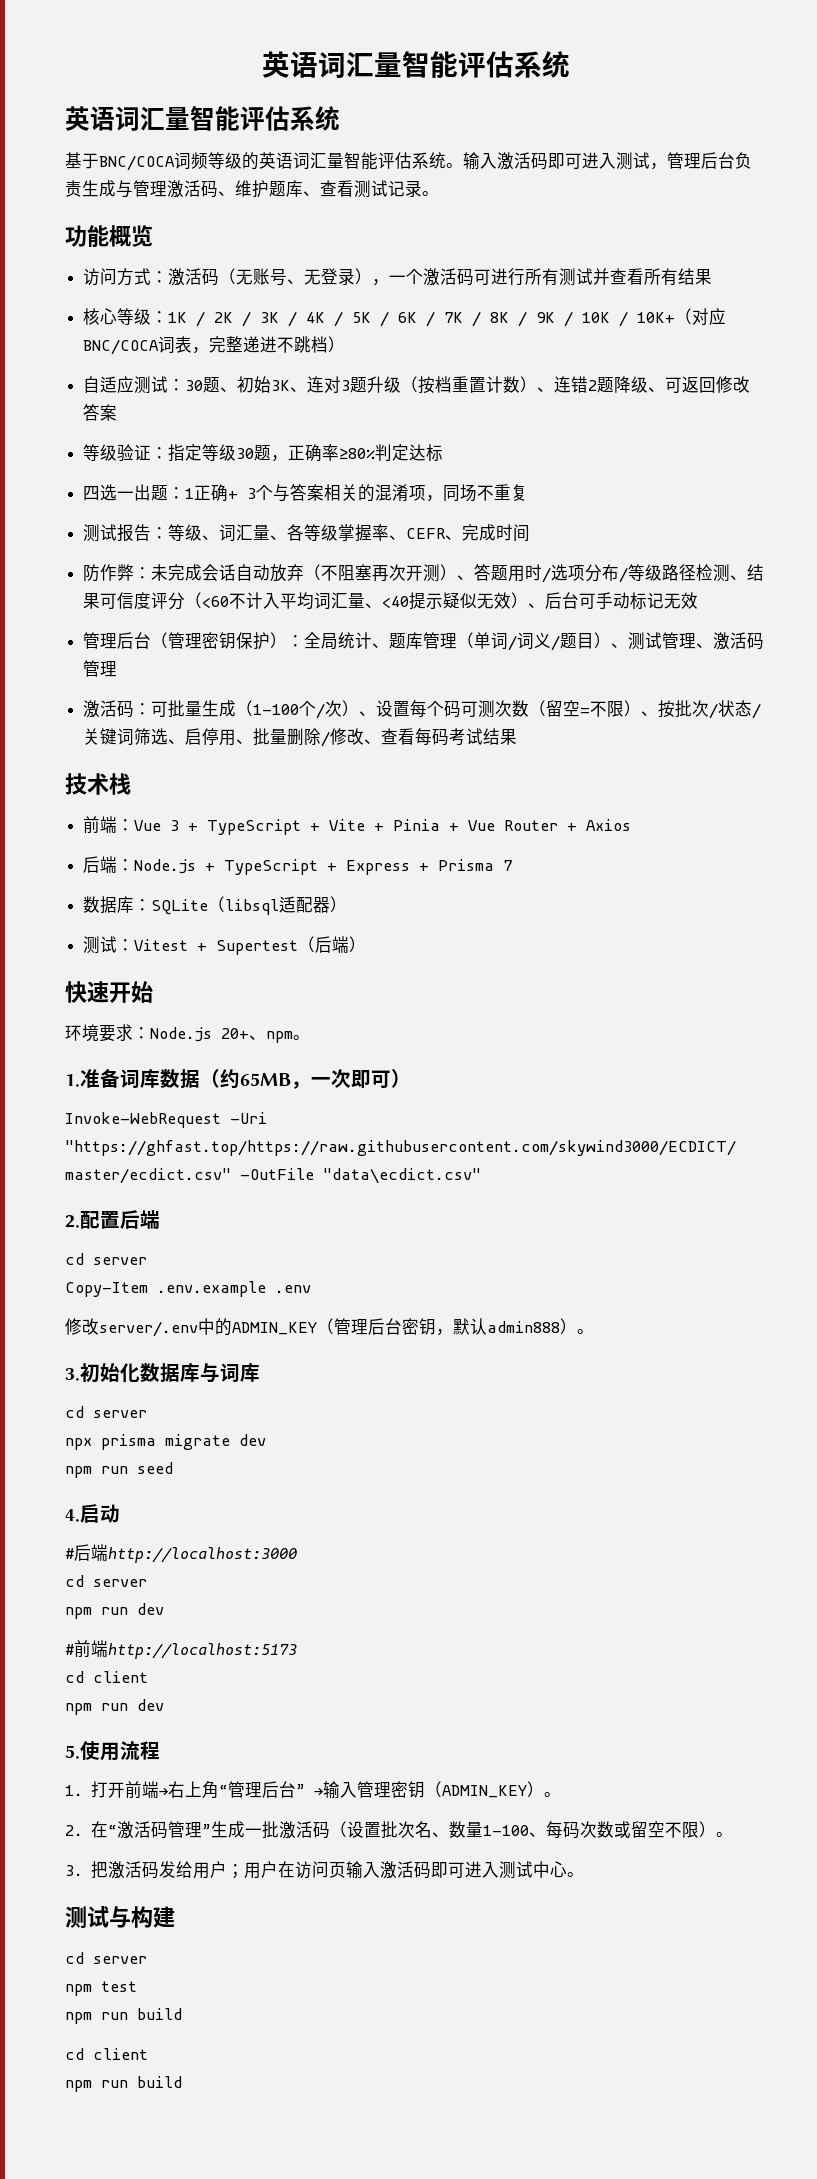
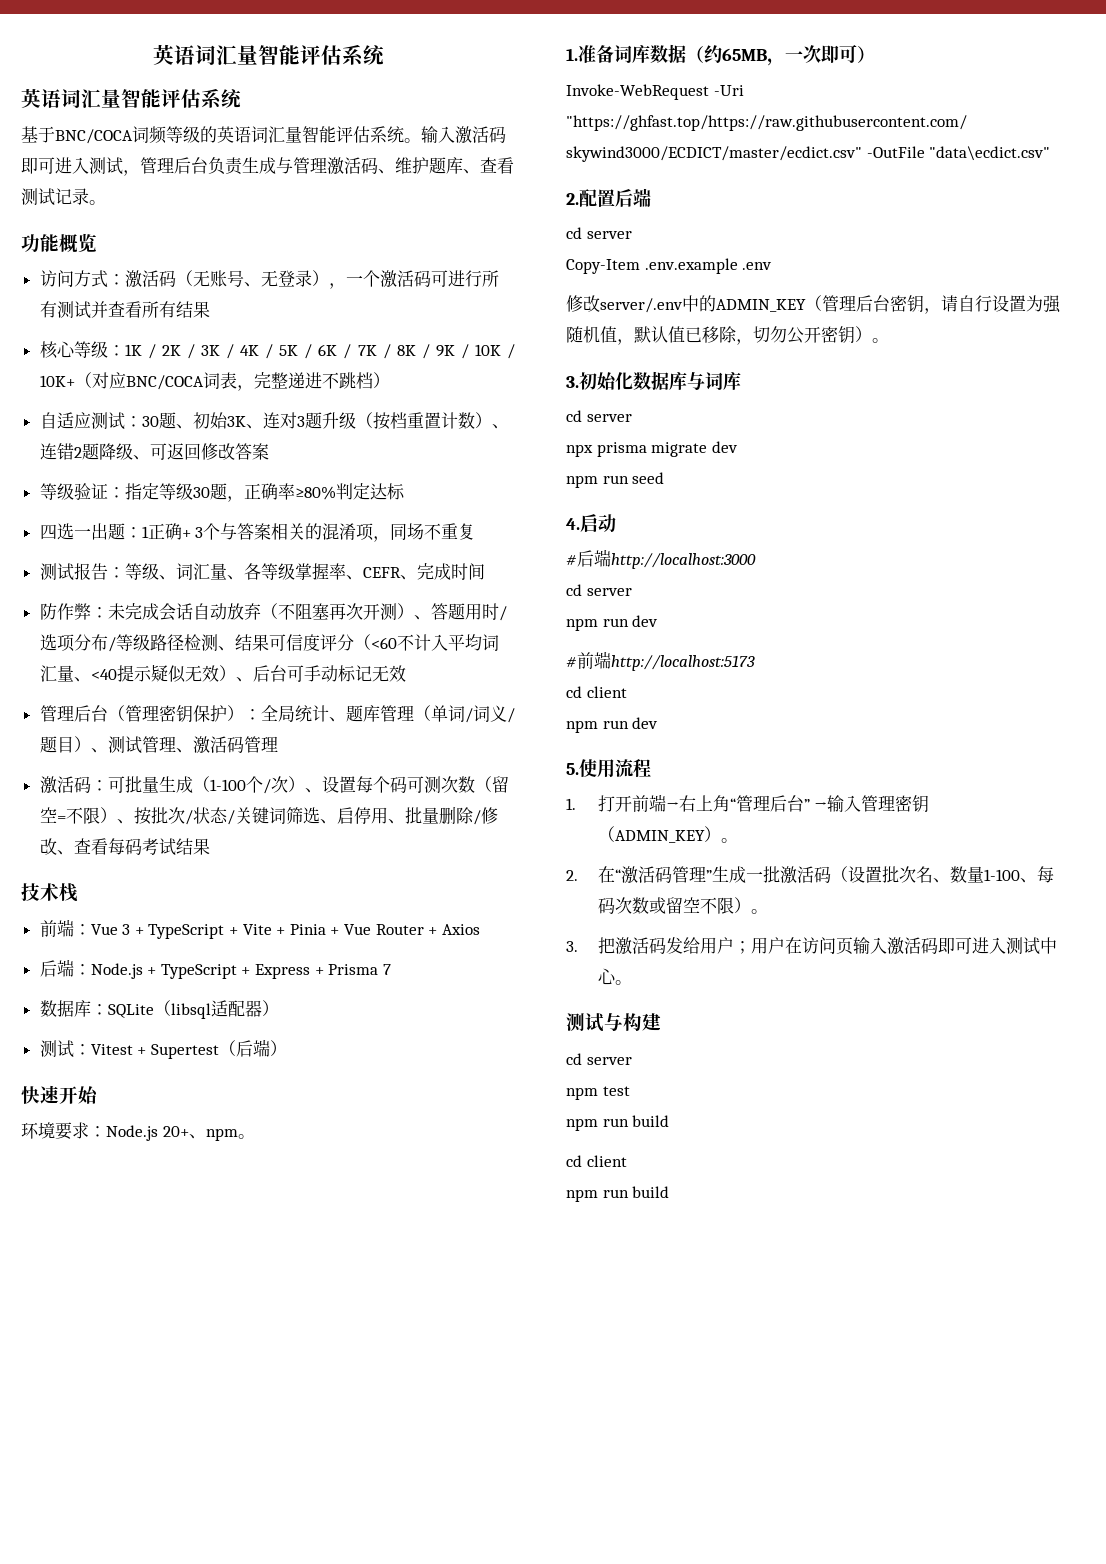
- 修改server/.env中的ADMIN_KEY（管理后台密钥，默认admin888）。
+ 修改server/.env中的ADMIN_KEY（管理后台密钥，请自行设置为强随机值，默认值已移除，切勿公开密钥）。

